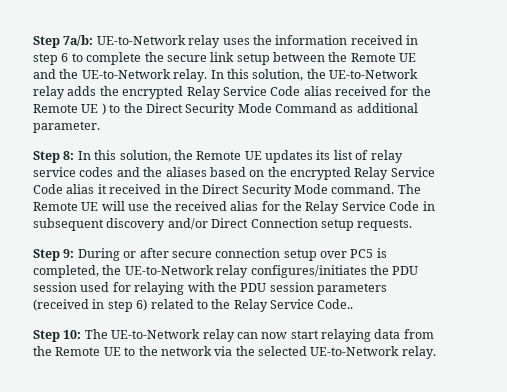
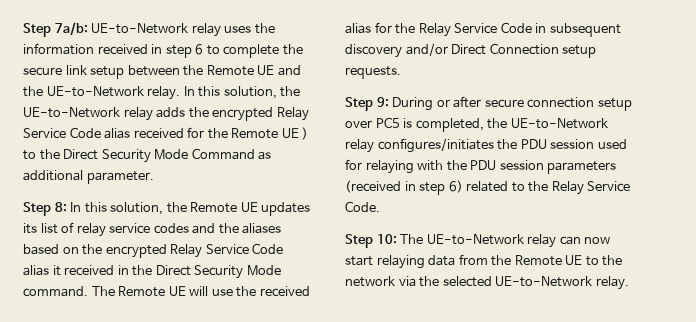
- Step 9: During or after secure connection setup over PC5 is completed, the UE-to-Network relay configures/initiates the PDU session used for relaying with the PDU session parameters (received in step 6) related to the Relay Service Code..
+ Step 9: During or after secure connection setup over PC5 is completed, the UE-to-Network relay configures/initiates the PDU session used for relaying with the PDU session parameters (received in step 6) related to the Relay Service Code.

